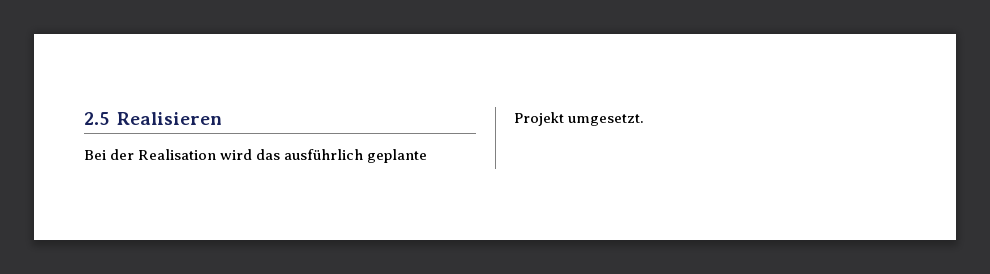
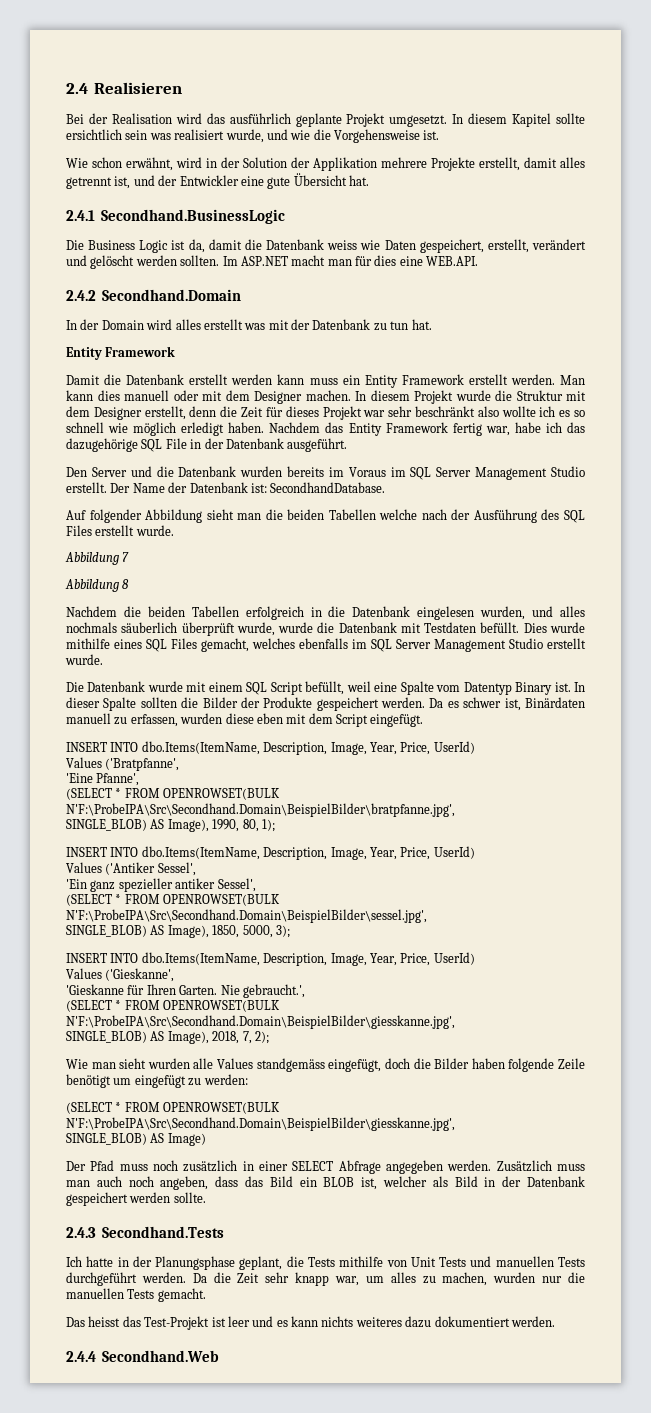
- 2.5 Realisieren
+ 2.4 Realisieren
+ In diesem Kapitel sollte ersichtlich sein was realisiert wurde, und wie die Vorgehensweise ist.
+ Wie schon erwähnt, wird in der Solution der Applikation mehrere Projekte erstellt, damit alles getrennt ist, und der Entwickler eine gute Übersicht hat.
+ 2.4.1 Secondhand.BusinessLogic
+ Die Business Logic ist da, damit die Datenbank weiss wie Daten gespeichert, erstellt, verändert und gelöscht werden sollten. Im ASP.NET macht man für dies eine WEB.API.
+ 2.4.2 Secondhand.Domain
+ In der Domain wird alles erstellt was mit der Datenbank zu tun hat.
+ Entity Framework
+ Damit die Datenbank erstellt werden kann muss ein Entity Framework erstellt werden. Man kann dies manuell oder mit dem Designer machen. In diesem Projekt wurde die Struktur mit dem Designer erstellt, denn die Zeit für dieses Projekt war sehr beschränkt also wollte ich es so schnell wie möglich erledigt haben. Nachdem das Entity Framework fertig war, habe ich das dazugehörige SQL File in der Datenbank ausgeführt.
+ Den Server und die Datenbank wurden bereits im Voraus im SQL Server Management Studio erstellt. Der Name der Datenbank ist: SecondhandDatabase.
+ Auf folgender Abbildung sieht man die beiden Tabellen welche nach der Ausführung des SQL Files erstellt wurde.
+ Abbildung 7
+ Abbildung 8
+ Nachdem die beiden Tabellen erfolgreich in die Datenbank eingelesen wurden, und alles nochmals säuberlich überprüft wurde, wurde die Datenbank mit Testdaten befüllt. Dies wurde mithilfe eines SQL Files gemacht, welches ebenfalls im SQL Server Management Studio erstellt wurde.
+ Die Datenbank wurde mit einem SQL Script befüllt, weil eine Spalte vom Datentyp Binary ist. In dieser Spalte sollten die Bilder der Produkte gespeichert werden. Da es schwer ist, Binärdaten manuell zu erfassen, wurden diese eben mit dem Script eingefügt.
+ INSERT INTO dbo.Items(ItemName, Description, Image, Year, Price, UserId)
+ Values ('Bratpfanne',
+ 'Eine Pfanne',
+ (SELECT * FROM OPENROWSET(BULK N'F:\ProbeIPA\Src\Secondhand.Domain\BeispielBilder\bratpfanne.jpg',
+ SINGLE_BLOB) AS Image), 1990, 80, 1);
+ INSERT INTO dbo.Items(ItemName, Description, Image, Year, Price, UserId)
+ Values ('Antiker Sessel',
+ 'Ein ganz spezieller antiker Sessel',
+ (SELECT * FROM OPENROWSET(BULK N'F:\ProbeIPA\Src\Secondhand.Domain\BeispielBilder\sessel.jpg',
+ SINGLE_BLOB) AS Image), 1850, 5000, 3);
+ INSERT INTO dbo.Items(ItemName, Description, Image, Year, Price, UserId)
+ Values ('Gieskanne',
+ 'Gieskanne für Ihren Garten. Nie gebraucht.',
+ (SELECT * FROM OPENROWSET(BULK N'F:\ProbeIPA\Src\Secondhand.Domain\BeispielBilder\giesskanne.jpg',
+ SINGLE_BLOB) AS Image), 2018, 7, 2);
+ Wie man sieht wurden alle Values standgemäss eingefügt, doch die Bilder haben folgende Zeile benötigt um eingefügt zu werden:
+ (SELECT * FROM OPENROWSET(BULK N'F:\ProbeIPA\Src\Secondhand.Domain\BeispielBilder\giesskanne.jpg',
+ SINGLE_BLOB) AS Image)
+ Der Pfad muss noch zusätzlich in einer SELECT Abfrage angegeben werden. Zusätzlich muss man auch noch angeben, dass das Bild ein BLOB ist, welcher als Bild in der Datenbank gespeichert werden sollte.
+ 2.4.3 Secondhand.Tests
+ Ich hatte in der Planungsphase geplant, die Tests mithilfe von Unit Tests und manuellen Tests durchgeführt werden. Da die Zeit sehr knapp war, um alles zu machen, wurden nur die manuellen Tests gemacht.
+ Das heisst das Test-Projekt ist leer und es kann nichts weiteres dazu dokumentiert werden.
+ 2.4.4 Secondhand.Web

